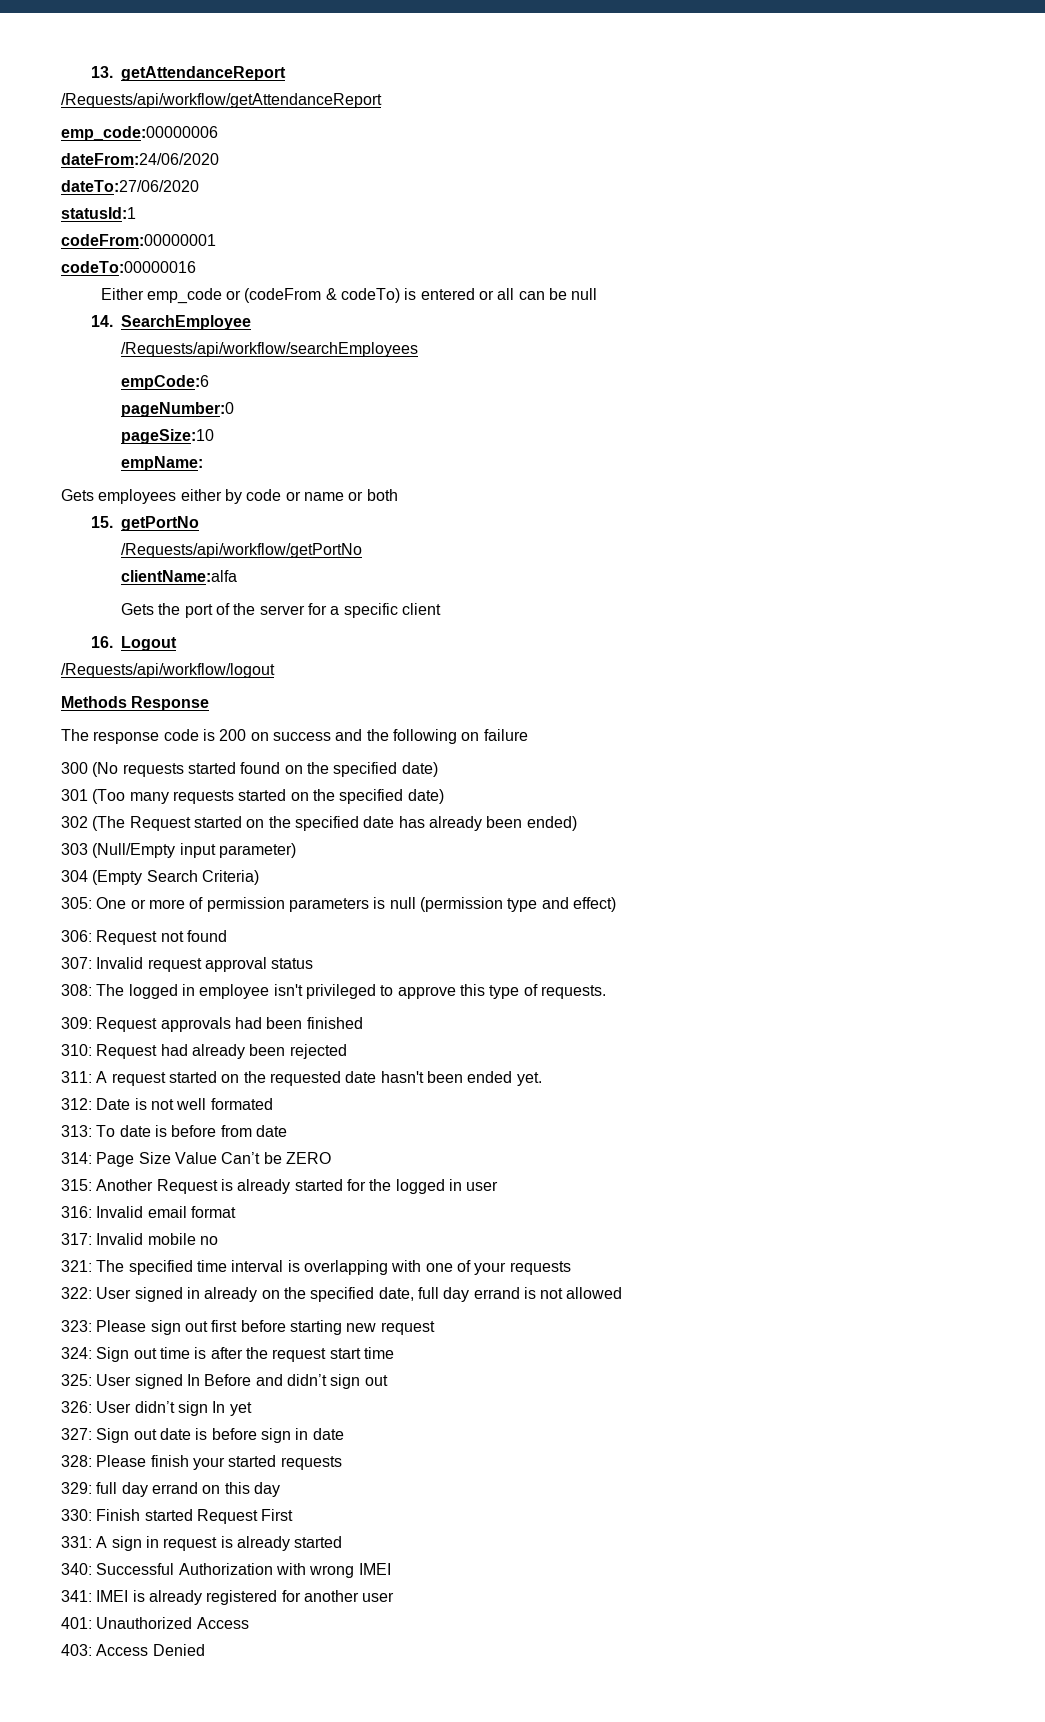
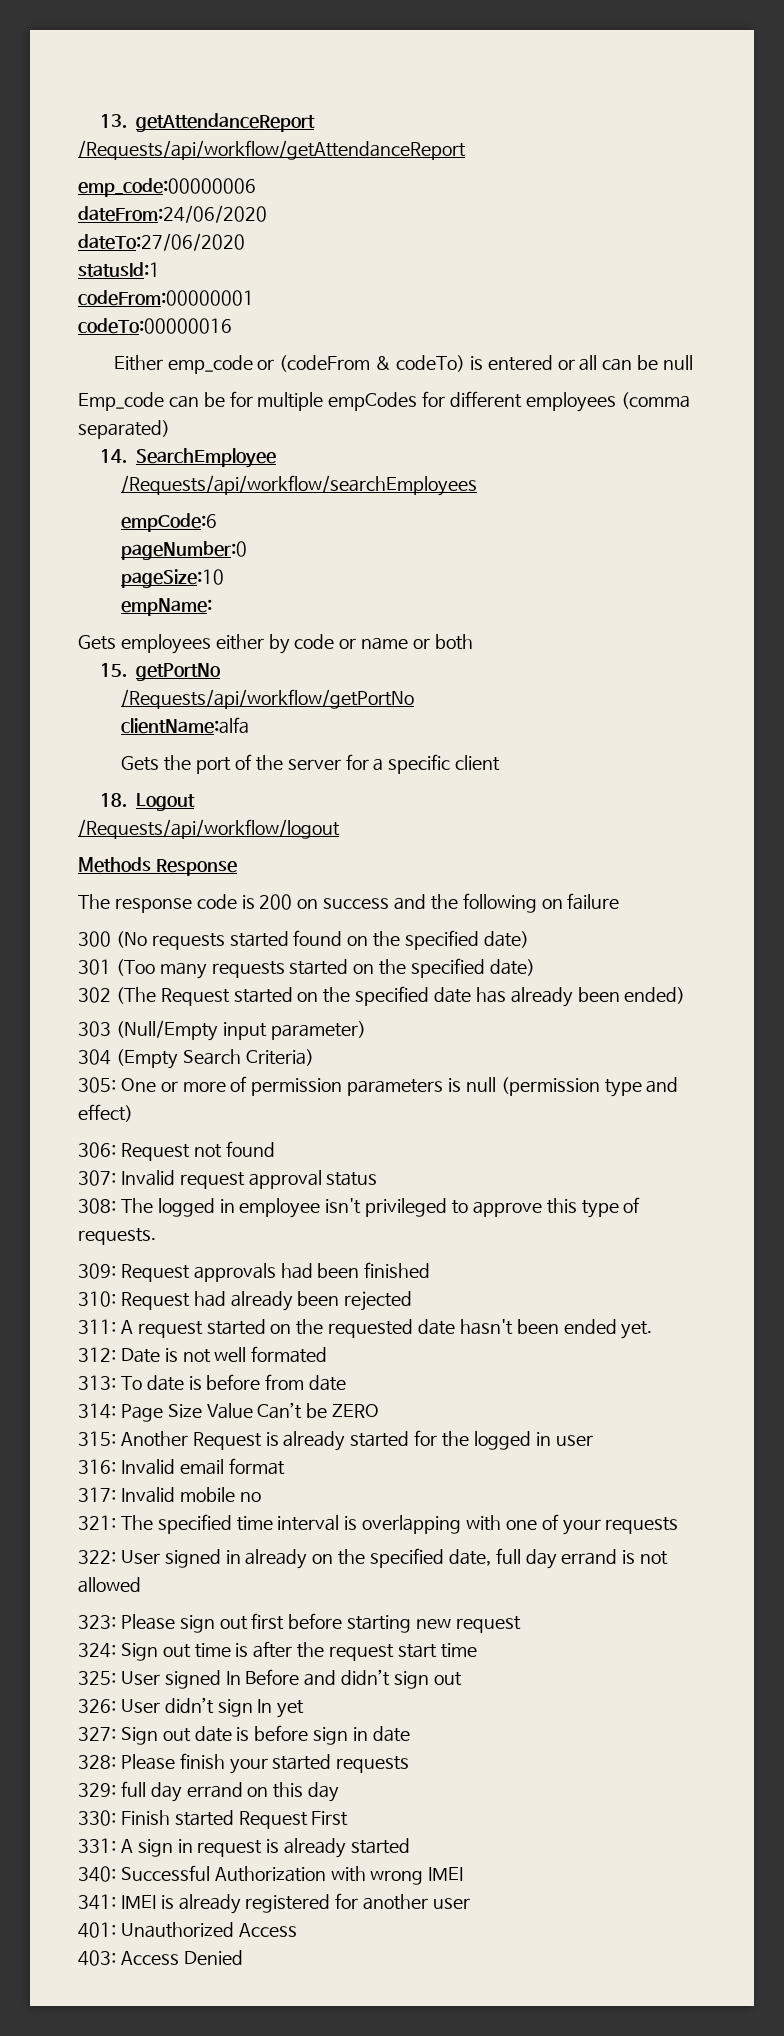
+ Emp_code can be for multiple empCodes for different employees (comma separated)
- 16. Logout
+ 18. Logout

